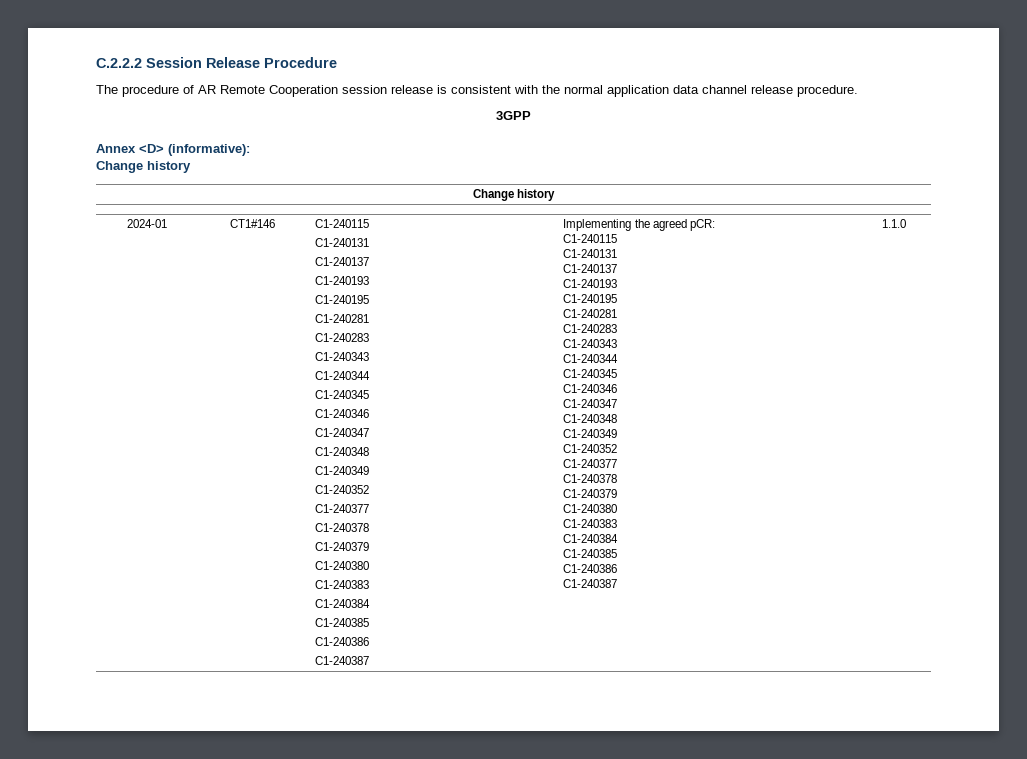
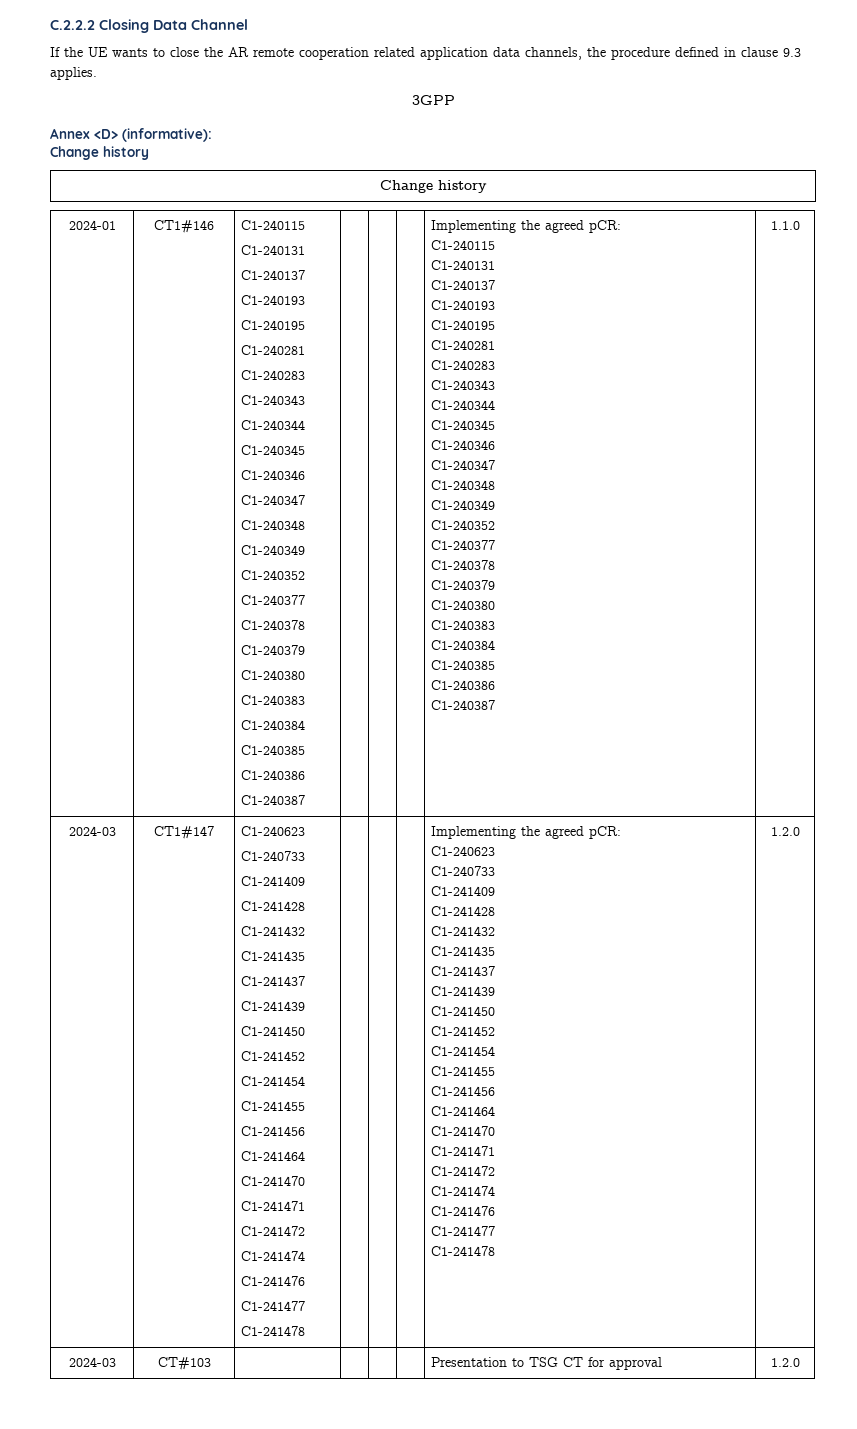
- C.2.2.2 Session Release Procedure
- The procedure of AR Remote Cooperation session release is consistent with the normal application data channel release procedure.
+ C.2.2.2 Closing Data Channel
+ If the UE wants to close the AR remote cooperation related application data channels, the procedure defined in clause 9.3 applies.
+ 2024-03 | CT1#147 | C1-240623
+ C1-240733
+ C1-241409
+ C1-241428
+ C1-241432
+ C1-241435
+ C1-241437
+ C1-241439
+ C1-241450
+ C1-241452
+ C1-241454
+ C1-241455
+ C1-241456
+ C1-241464
+ C1-241470
+ C1-241471
+ C1-241472
+ C1-241474
+ C1-241476
+ C1-241477
+ C1-241478 | | | | Implementing the agreed pCR:
+ C1-240623
+ C1-240733
+ C1-241409
+ C1-241428
+ C1-241432
+ C1-241435
+ C1-241437
+ C1-241439
+ C1-241450
+ C1-241452
+ C1-241454
+ C1-241455
+ C1-241456
+ C1-241464
+ C1-241470
+ C1-241471
+ C1-241472
+ C1-241474
+ C1-241476
+ C1-241477
+ C1-241478 | 1.2.0
+ 2024-03 | CT#103 | | | | | Presentation to TSG CT for approval | 1.2.0

